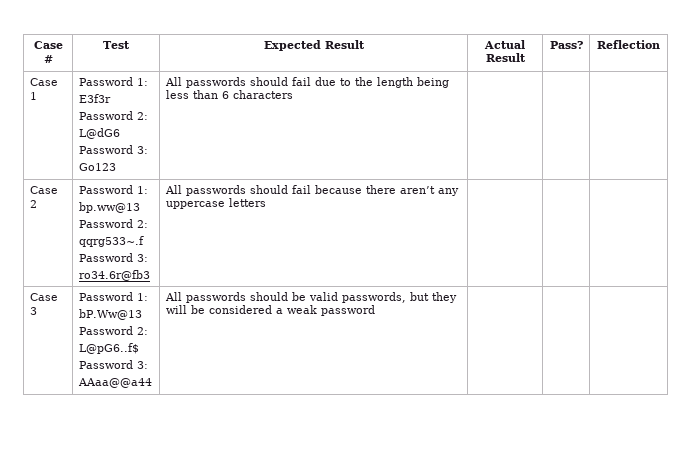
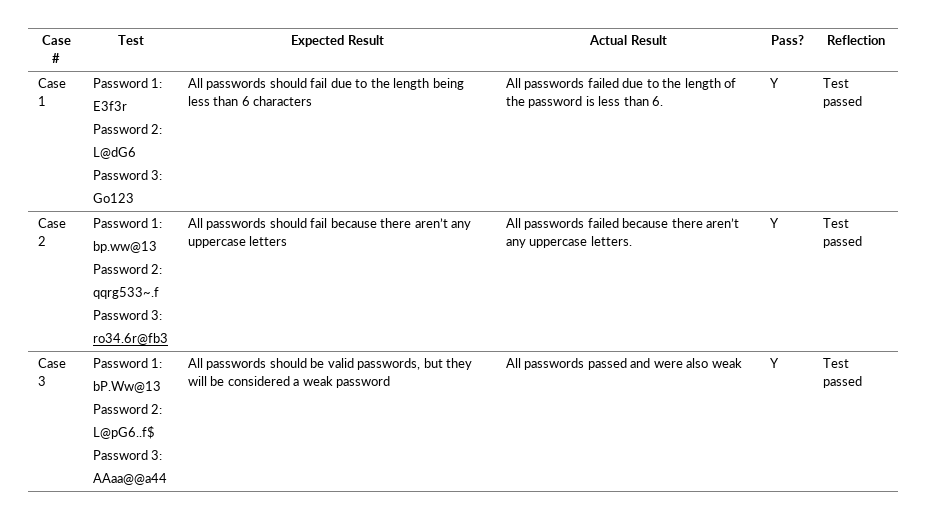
+ All passwords failed due to the length of the password is less than 6. | Y | Test passed
  Case 2 | Password 1:
  bp.ww@13
  Password 2:
  qqrg533~.f
  Password 3:
- ro34.6r@fb3 | All passwords should fail because there aren’t any uppercase letters | | |
+ ro34.6r@fb3 | All passwords should fail because there aren’t any uppercase letters | All passwords failed because there aren’t any uppercase letters. | Y | Test passed
  Case 3 | Password 1:
  bP.Ww@13
  Password 2:
  L@pG6..f$
  Password 3:
- AAaa@@a44 | All passwords should be valid passwords, but they will be considered a weak password | | |
+ AAaa@@a44 | All passwords should be valid passwords, but they will be considered a weak password | All passwords passed and were also weak | Y | Test passed

